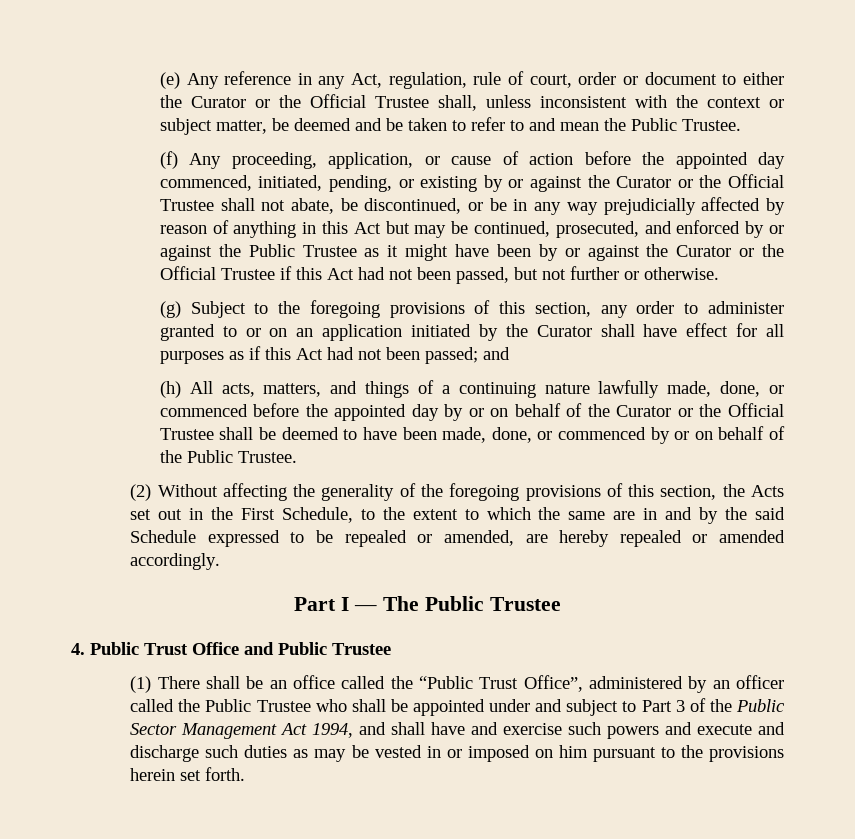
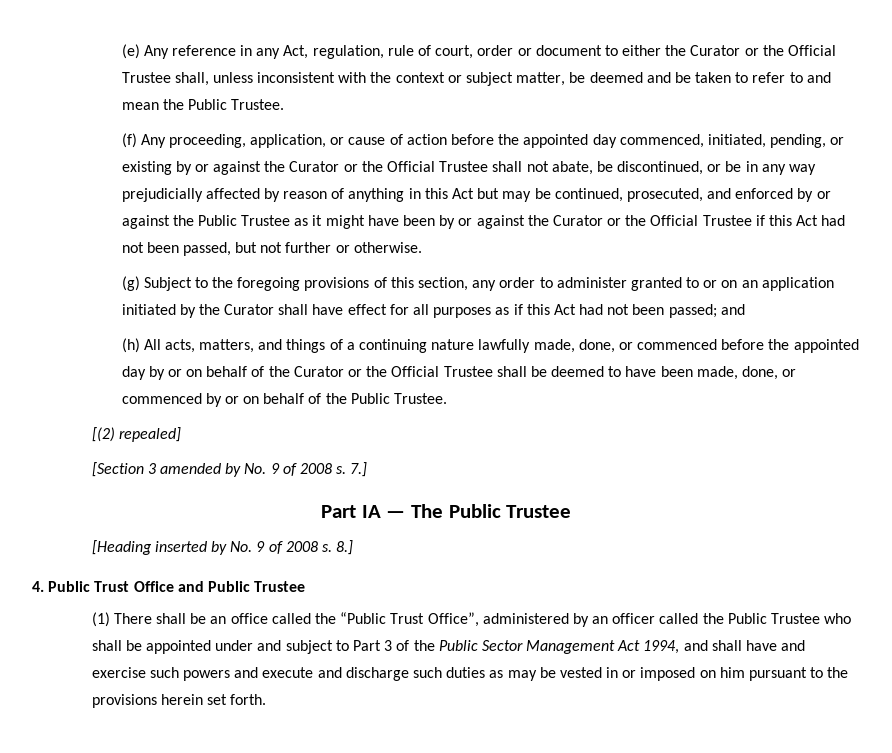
- (2) Without affecting the generality of the foregoing provisions of this section, the Acts set out in the First Schedule, to the extent to which the same are in and by the said Schedule expressed to be repealed or amended, are hereby repealed or amended accordingly.
- Part I — The Public Trustee
+ [(2) repealed]
+ [Section 3 amended by No. 9 of 2008 s. 7.]
+ Part IA — The Public Trustee
+ [Heading inserted by No. 9 of 2008 s. 8.]

